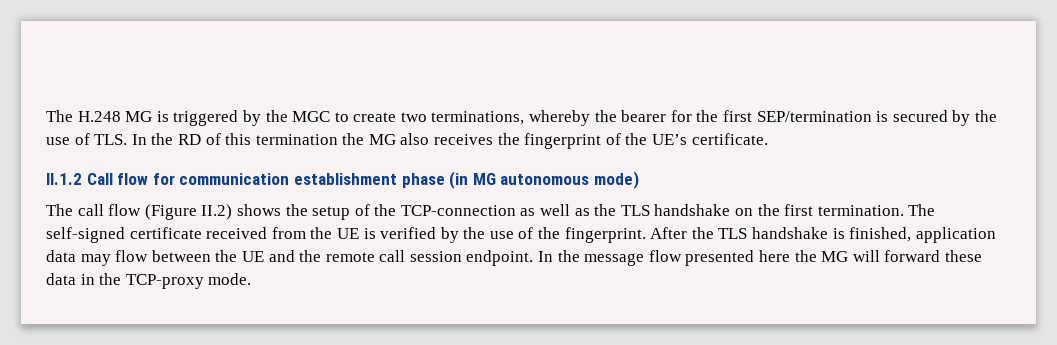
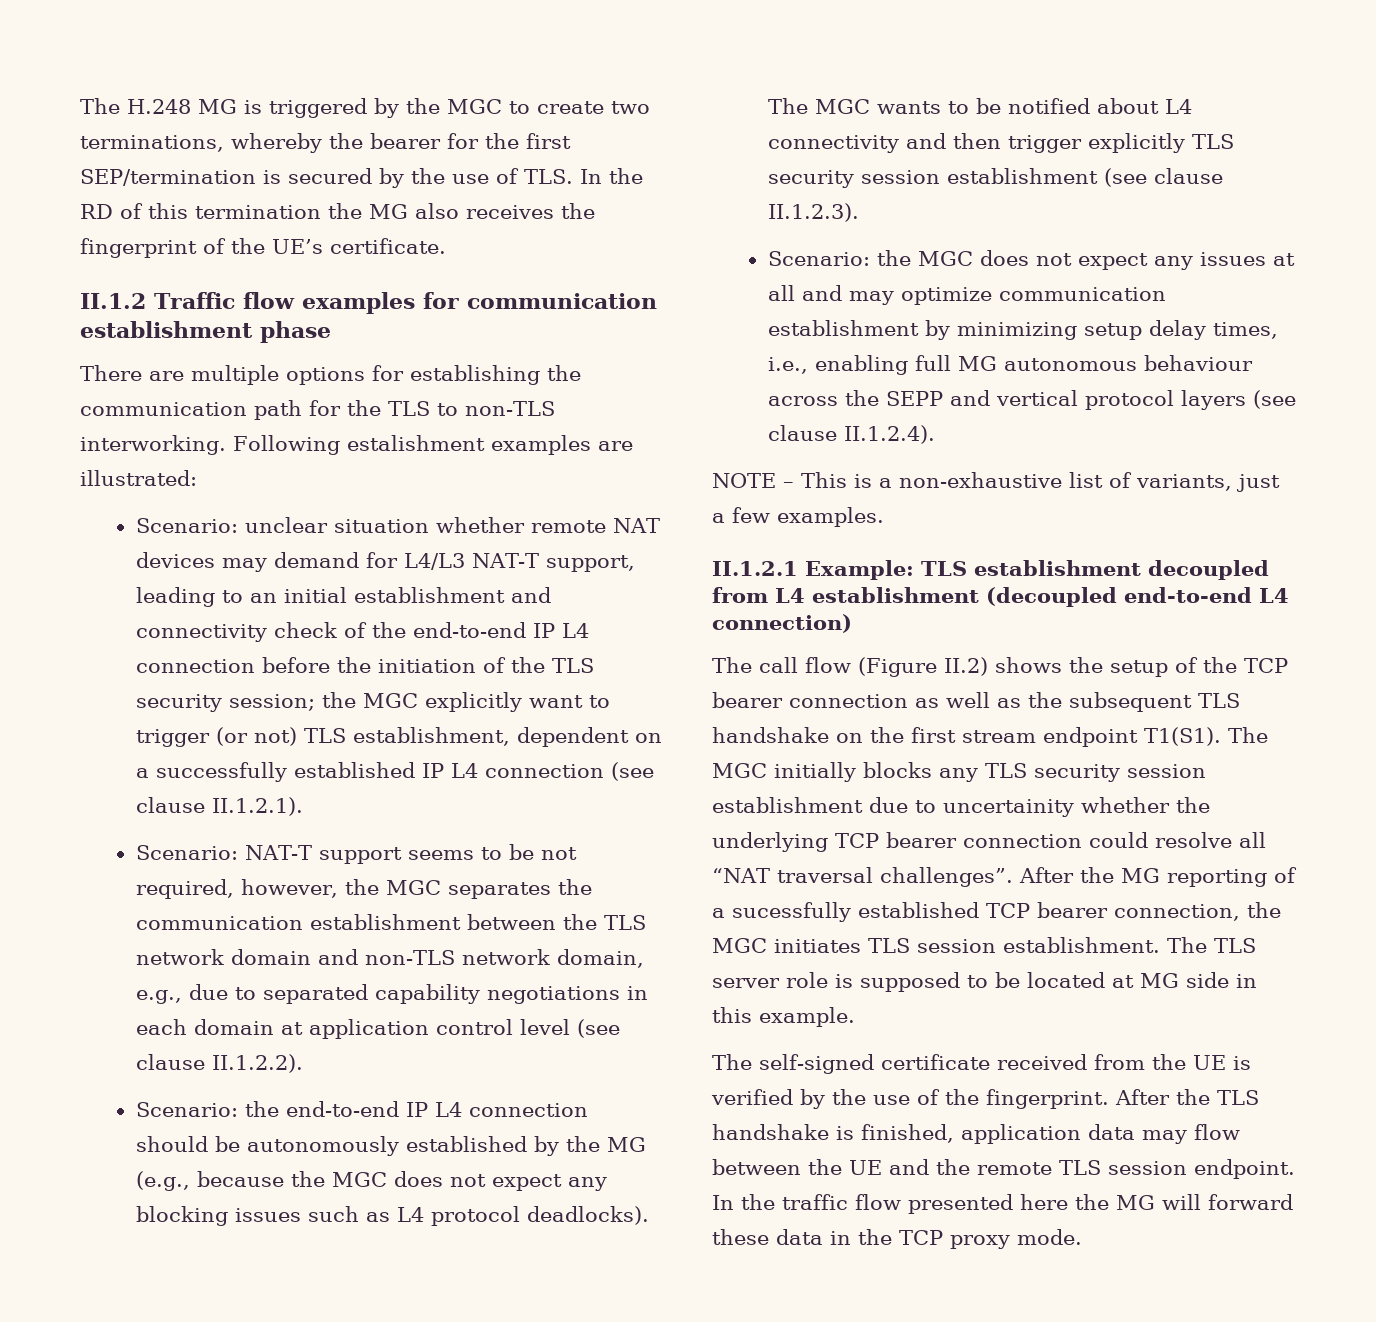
- II.1.2 Call flow for communication establishment phase (in MG autonomous mode)
+ II.1.2 Traffic flow examples for communication establishment phase
+ There are multiple options for establishing the communication path for the TLS to non-TLS interworking. Following estalishment examples are illustrated:
+ Scenario: unclear situation whether remote NAT devices may demand for L4/L3 NAT-T support, leading to an initial establishment and connectivity check of the end-to-end IP L4 connection before the initiation of the TLS security session; the MGC explicitly want to trigger (or not) TLS establishment, dependent on a successfully established IP L4 connection (see clause II.1.2.1).
+ Scenario: NAT-T support seems to be not required, however, the MGC separates the communication establishment between the TLS network domain and non-TLS network domain, e.g., due to separated capability negotiations in each domain at application control level (see clause II.1.2.2).
+ Scenario: the end-to-end IP L4 connection should be autonomously established by the MG (e.g., because the MGC does not expect any blocking issues such as L4 protocol deadlocks). The MGC wants to be notified about L4 connectivity and then trigger explicitly TLS security session establishment (see clause II.1.2.3).
+ Scenario: the MGC does not expect any issues at all and may optimize communication establishment by minimizing setup delay times, i.e., enabling full MG autonomous behaviour across the SEPP and vertical protocol layers (see clause II.1.2.4).
+ NOTE – This is a non-exhaustive list of variants, just a few examples.
+ II.1.2.1 Example: TLS establishment decoupled from L4 establishment (decoupled end-to-end L4 connection)
- The call flow (Figure II.2) shows the setup of the TCP-connection as well as the TLS handshake on the first termination. The self-signed certificate received from the UE is verified by the use of the fingerprint.
+ The call flow (Figure II.2) shows the setup of the TCP bearer connection as well as the subsequent TLS handshake on the first stream endpoint T1(S1). The MGC initially blocks any TLS security session establishment due to uncertainity whether the underlying TCP bearer connection could resolve all “NAT traversal challenges”. After the MG reporting of a sucessfully established TCP bearer connection, the MGC initiates TLS session establishment. The TLS server role is supposed to be located at MG side in this example.
+ The self-signed certificate received from the UE is verified by the use of the fingerprint.
- After the TLS handshake is finished, application data may flow between the UE and the remote call session endpoint.
+ After the TLS handshake is finished, application data may flow between the UE and the remote TLS session endpoint.
- In the message flow presented here the MG will forward these data in the TCP-proxy mode.
+ In the traffic flow presented here the MG will forward these data in the TCP proxy mode.

